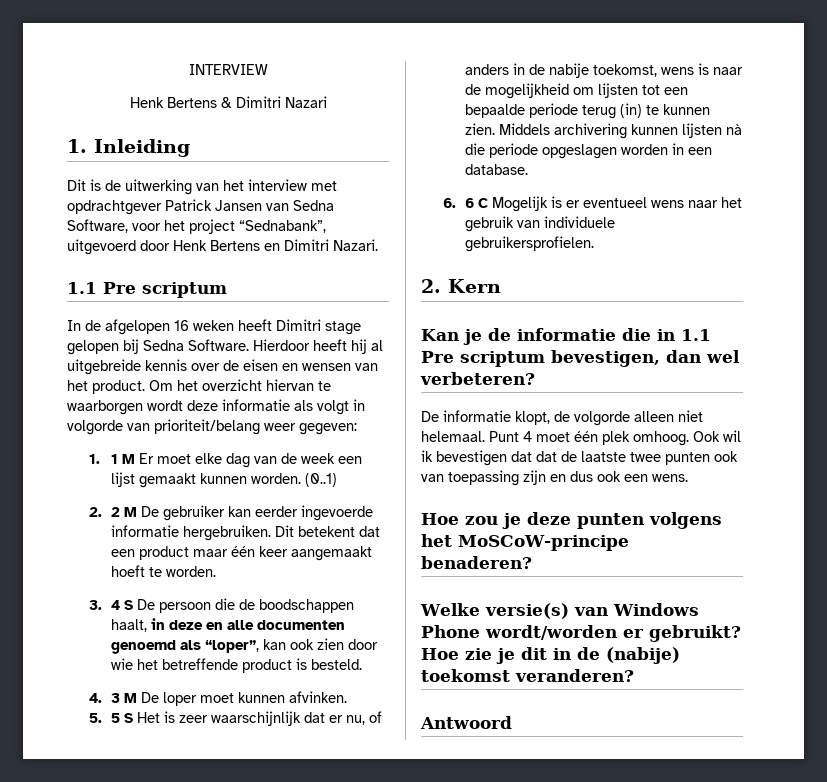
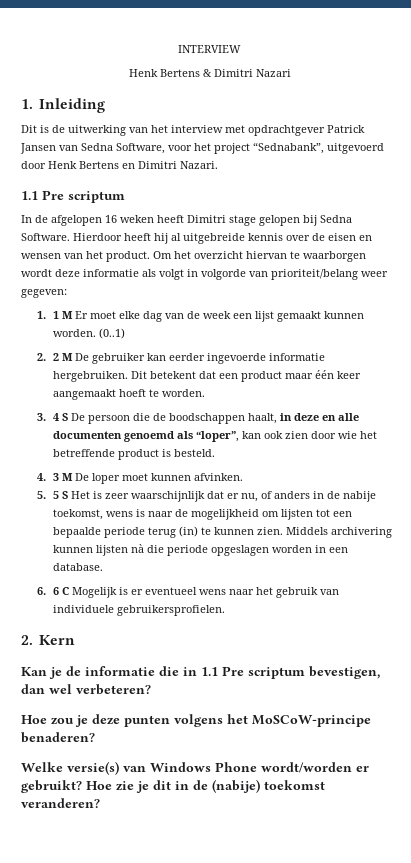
- De informatie klopt, de volgorde alleen niet helemaal. Punt 4 moet één plek omhoog. Ook wil ik bevestigen dat dat de laatste twee punten ook van toepassing zijn en dus ook een wens.
- Antwoord

